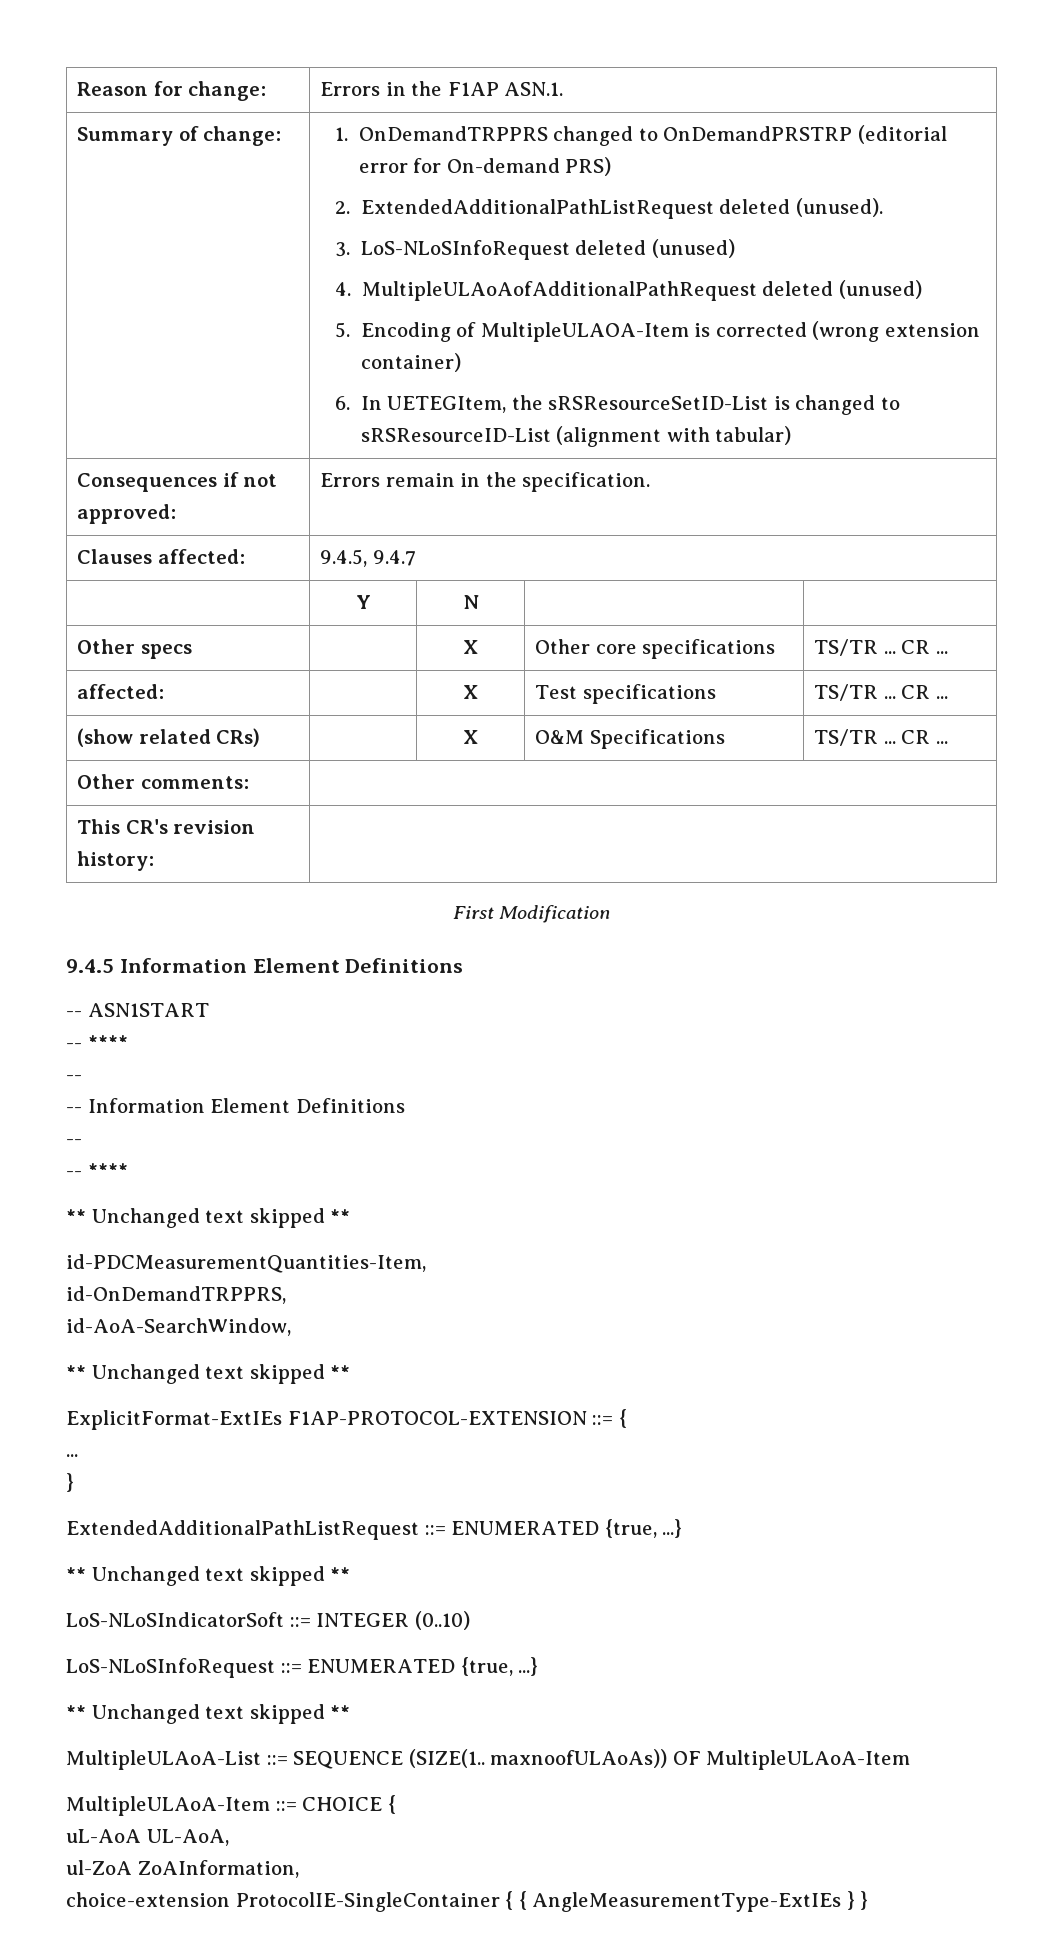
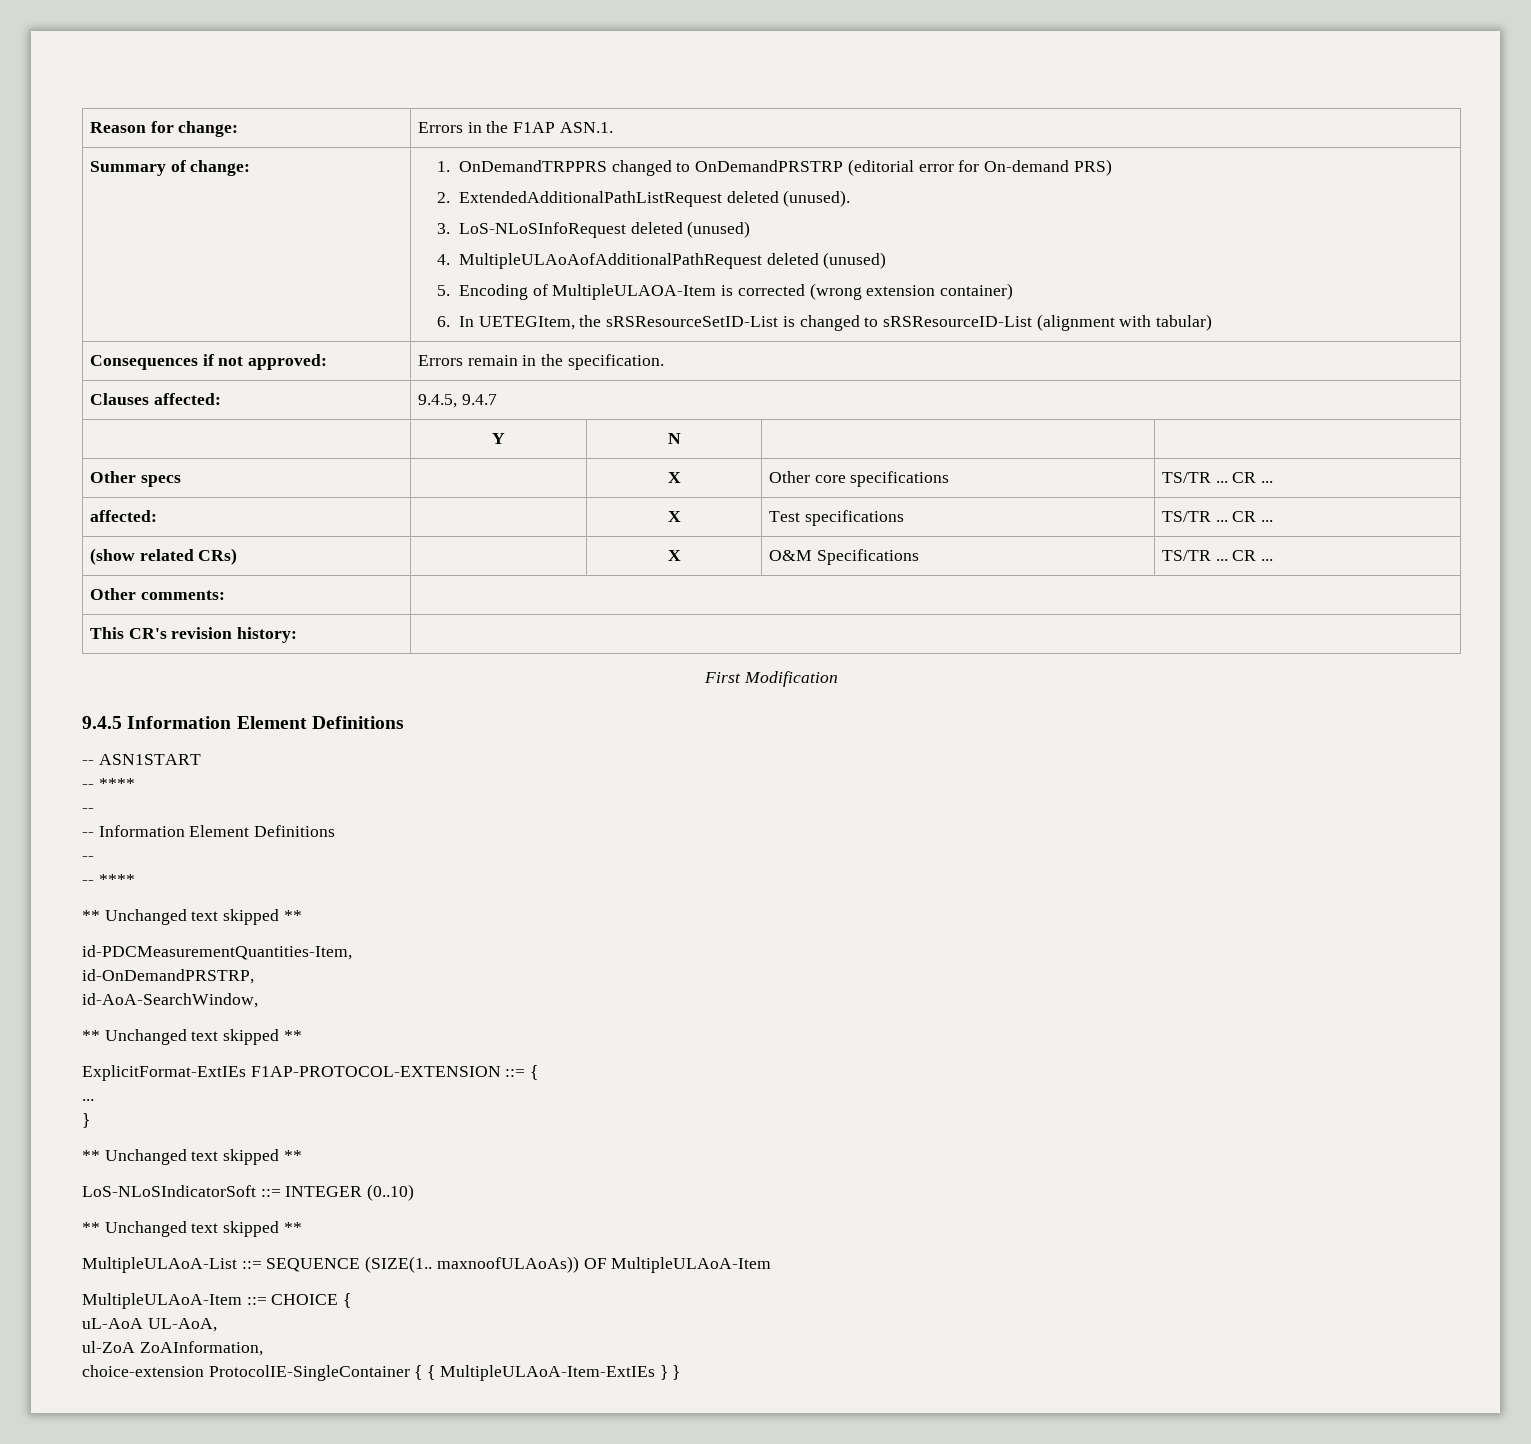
- id-OnDemandTRPPRS,
+ id-OnDemandPRSTRP,
- ExtendedAdditionalPathListRequest ::= ENUMERATED {true, ...}
- LoS-NLoSInfoRequest ::= ENUMERATED {true, ...}
- choice-extension ProtocolIE-SingleContainer { { AngleMeasurementType-ExtIEs } }
+ choice-extension ProtocolIE-SingleContainer { { MultipleULAoA-Item-ExtIEs } }

